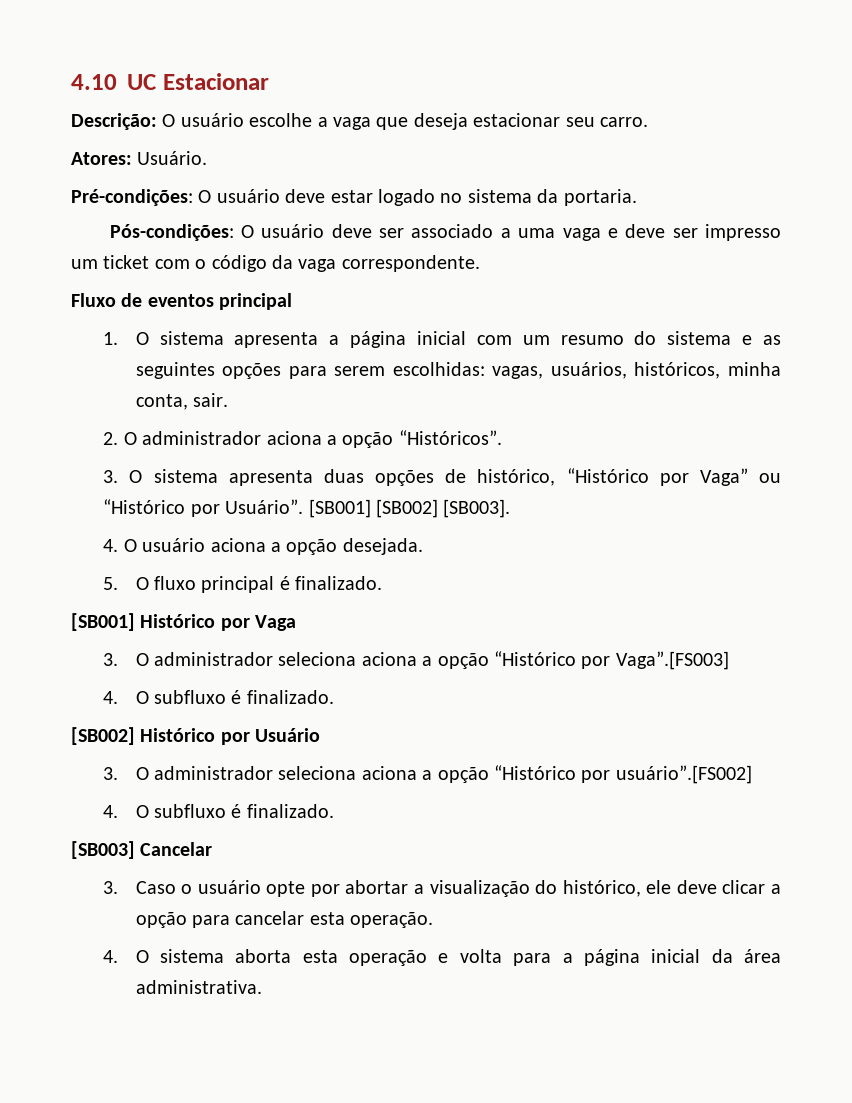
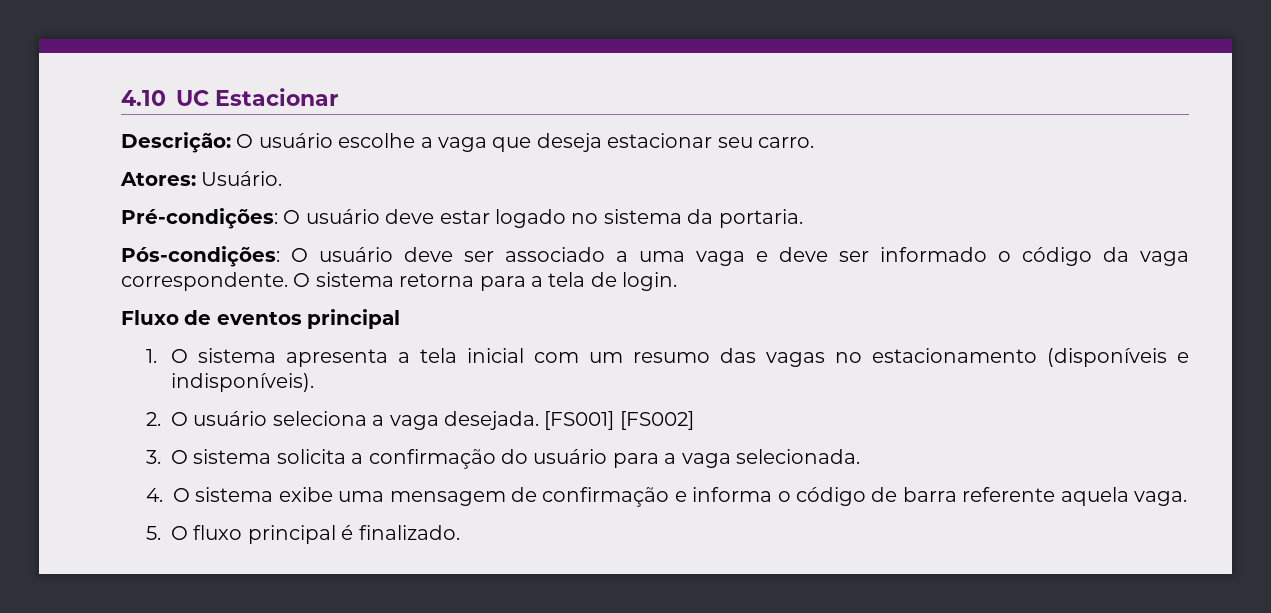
- Pós-condições: O usuário deve ser associado a uma vaga e deve ser impresso um ticket com o código da vaga correspondente.
+ Pós-condições: O usuário deve ser associado a uma vaga e deve ser informado o código da vaga correspondente. O sistema retorna para a tela de login.
- 1. O sistema apresenta a página inicial com um resumo do sistema e as seguintes opções para serem escolhidas: vagas, usuários, históricos, minha conta, sair.
- 2. O administrador aciona a opção “Históricos”.
- 3. O sistema apresenta duas opções de histórico, “Histórico por Vaga” ou “Histórico por Usuário”. [SB001] [SB002] [SB003].
- 4. O usuário aciona a opção desejada.
+ 1. O sistema apresenta a tela inicial com um resumo das vagas no estacionamento (disponíveis e indisponíveis).
+ 2. O usuário seleciona a vaga desejada. [FS001] [FS002]
+ 3. O sistema solicita a confirmação do usuário para a vaga selecionada.
+ 4. O sistema exibe uma mensagem de confirmação e informa o código de barra referente aquela vaga.
- [SB001] Histórico por Vaga
- 3. O administrador seleciona aciona a opção “Histórico por Vaga”.[FS003]
- 4. O subfluxo é finalizado.
- [SB002] Histórico por Usuário
- 3. O administrador seleciona aciona a opção “Histórico por usuário”.[FS002]
- 4. O subfluxo é finalizado.
- [SB003] Cancelar
- 3. Caso o usuário opte por abortar a visualização do histórico, ele deve clicar a opção para cancelar esta operação.
- 4. O sistema aborta esta operação e volta para a página inicial da área administrativa.

